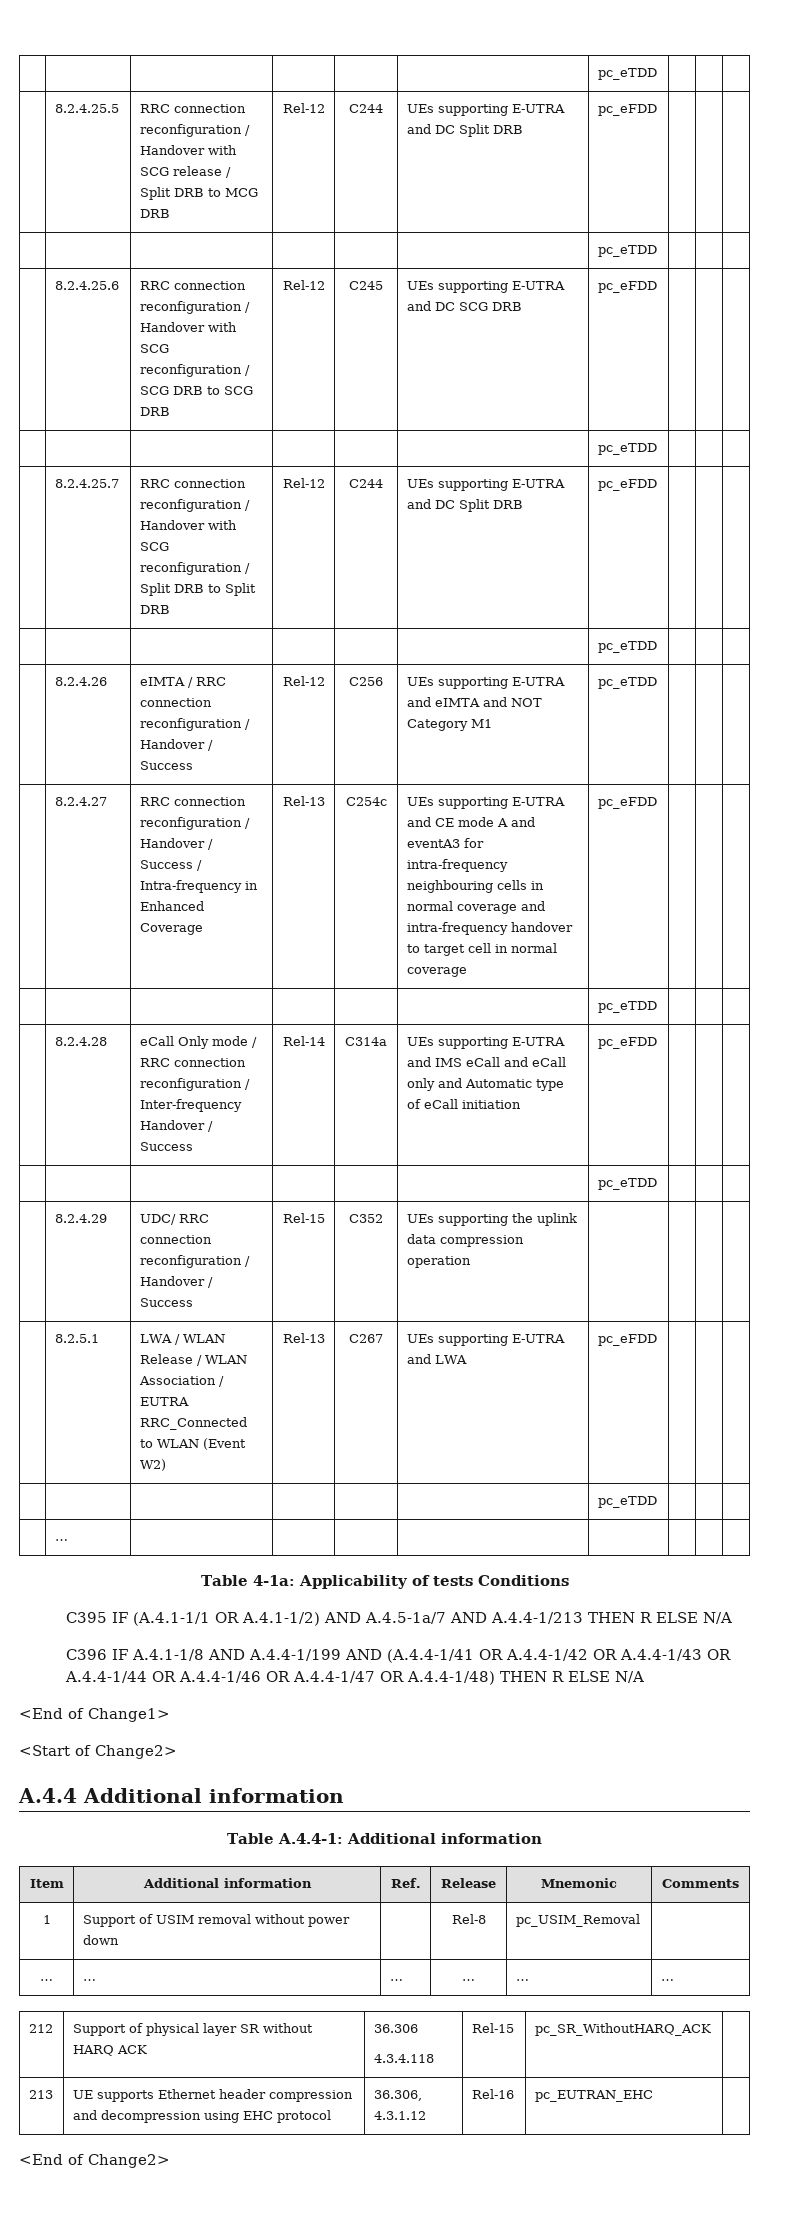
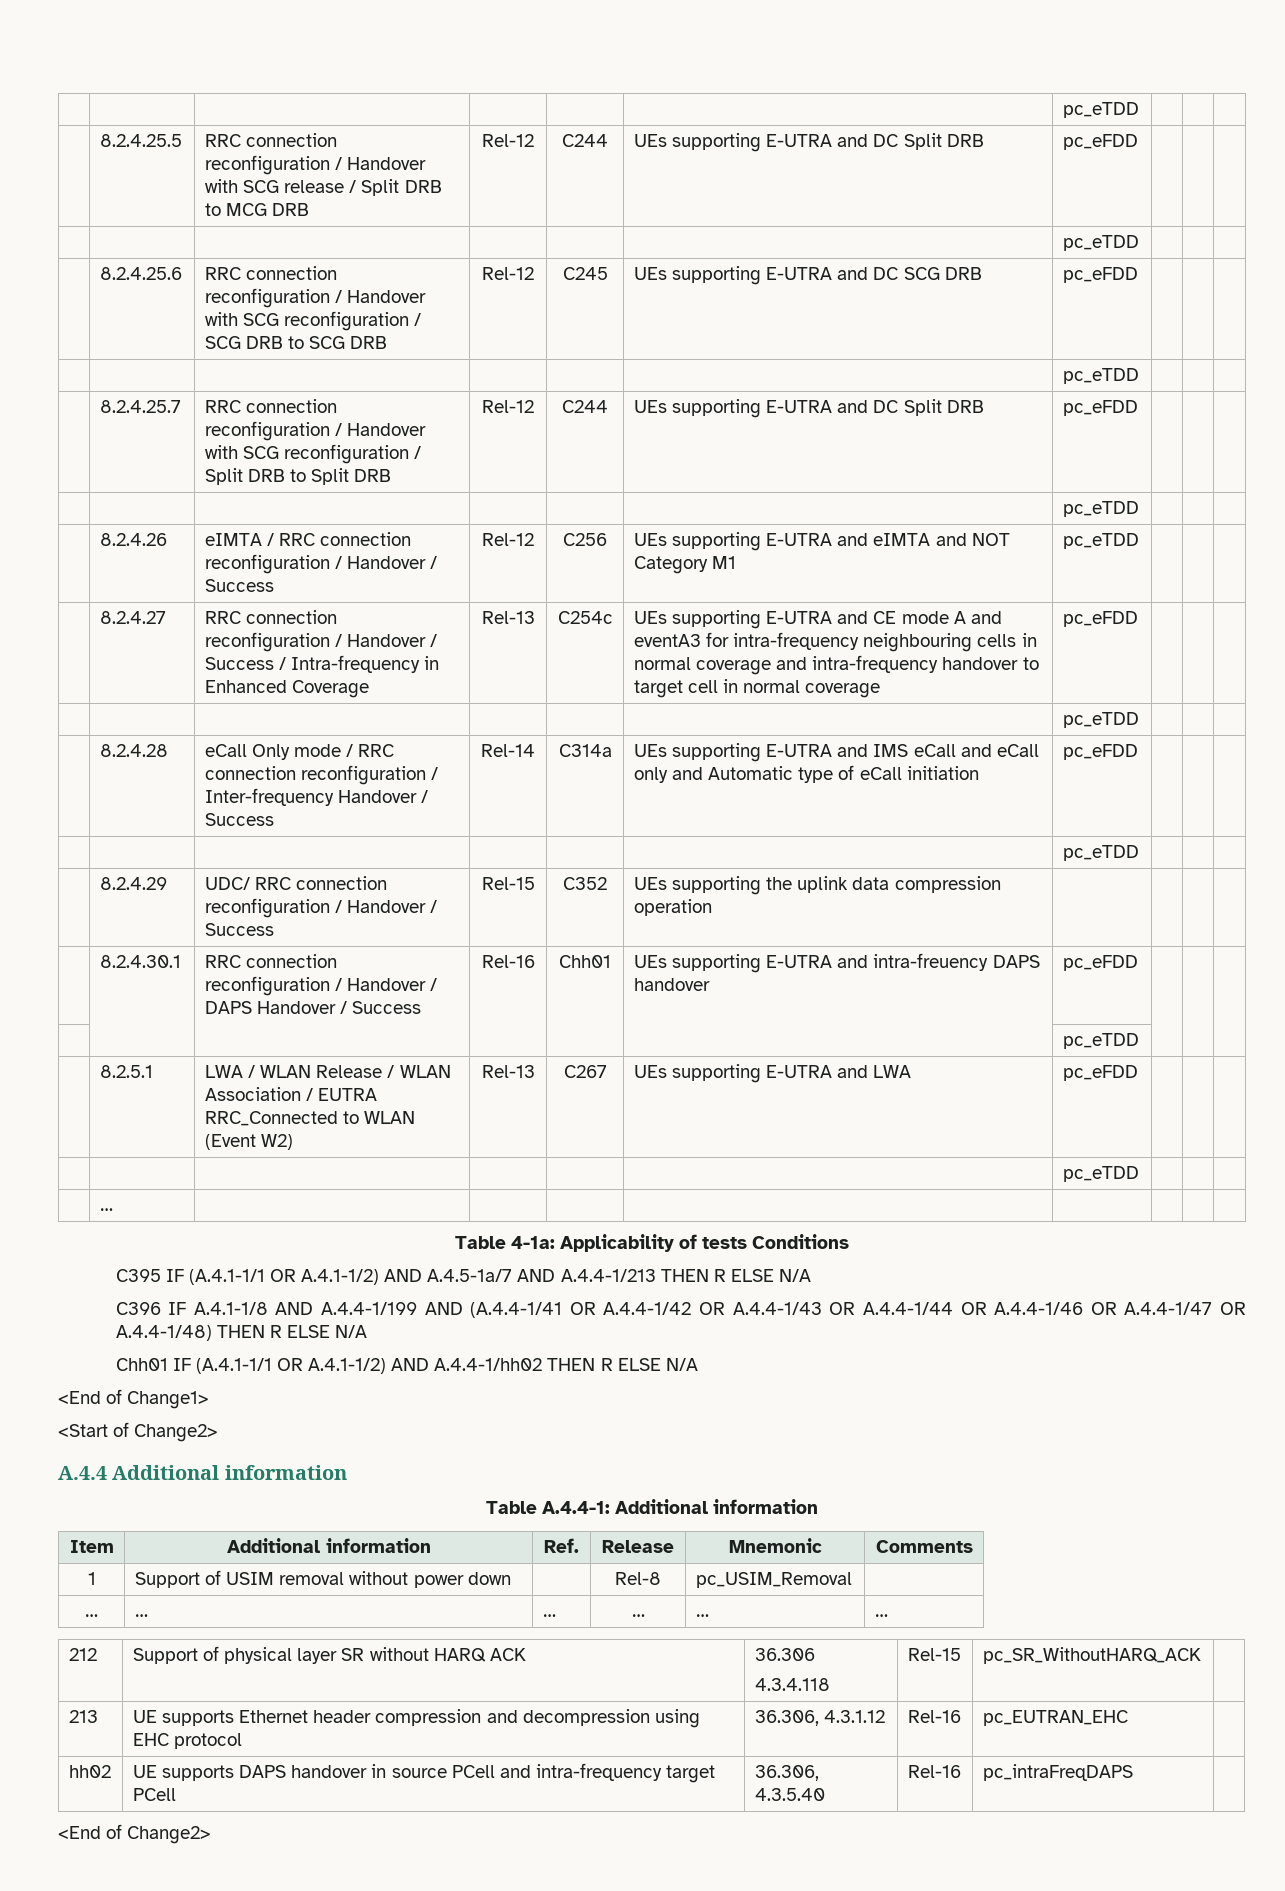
+ | 8.2.4.30.1 | RRC connection reconfiguration / Handover / DAPS Handover / Success | Rel-16 | Chh01 | UEs supporting E-UTRA and intra-freuency DAPS handover | pc_eFDD | | |
+ | | | | | | pc_eTDD | | |
+ Chh01 IF (A.4.1-1/1 OR A.4.1-1/2) AND A.4.4-1/hh02 THEN R ELSE N/A
+ hh02 | UE supports DAPS handover in source PCell and intra-frequency target PCell | 36.306, 4.3.5.40 | Rel-16 | pc_intraFreqDAPS |

